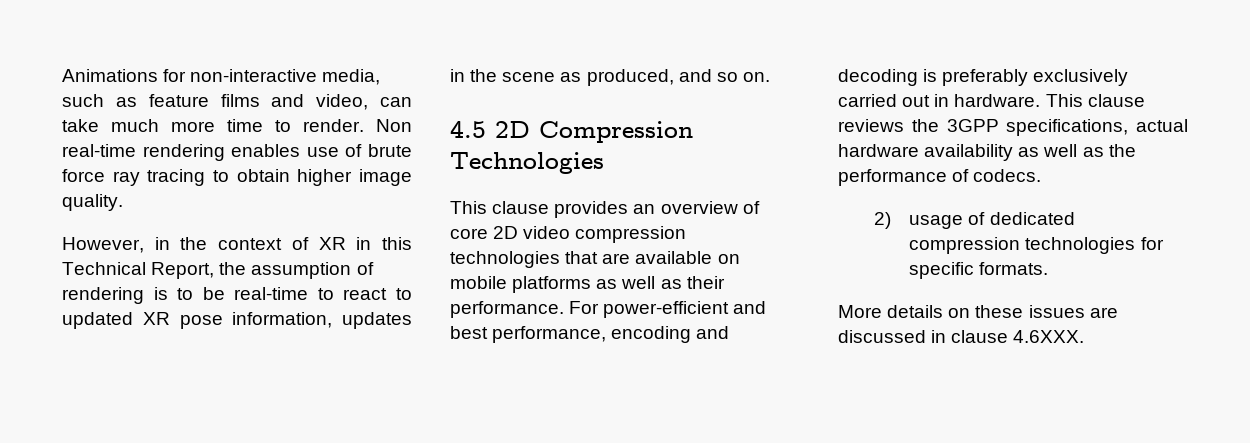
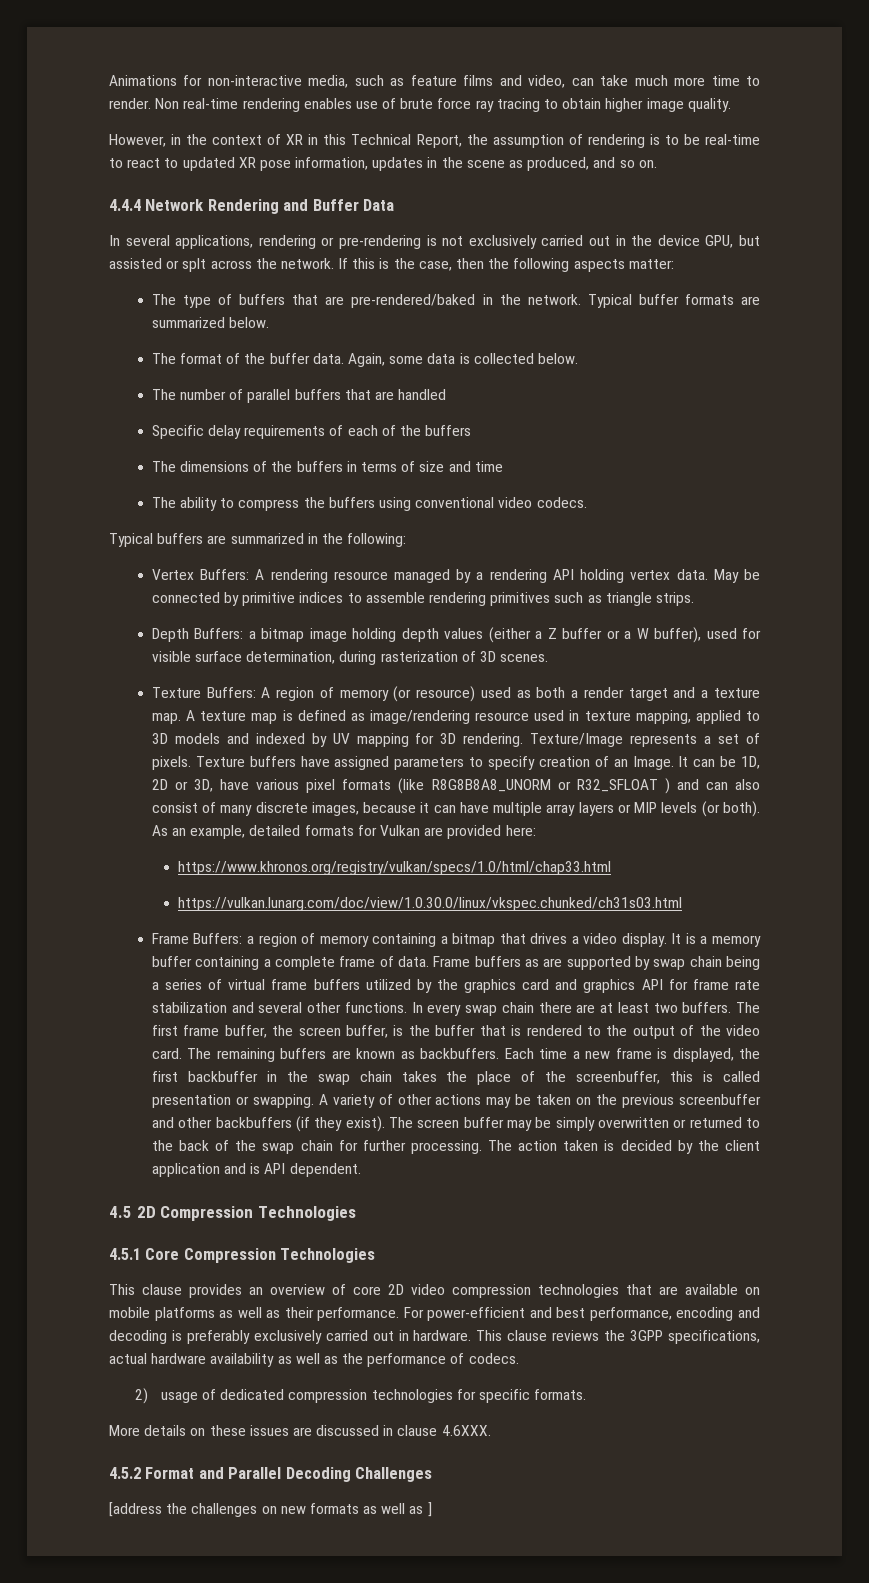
+ 4.4.4 Network Rendering and Buffer Data
+ In several applications, rendering or pre-rendering is not exclusively carried out in the device GPU, but assisted or splt across the network. If this is the case, then the following aspects matter:
+ The type of buffers that are pre-rendered/baked in the network. Typical buffer formats are summarized below.
+ The format of the buffer data. Again, some data is collected below.
+ The number of parallel buffers that are handled
+ Specific delay requirements of each of the buffers
+ The dimensions of the buffers in terms of size and time
+ The ability to compress the buffers using conventional video codecs.
+ Typical buffers are summarized in the following:
+ Vertex Buffers: A rendering resource managed by a rendering API holding vertex data. May be connected by primitive indices to assemble rendering primitives such as triangle strips.
+ Depth Buffers: a bitmap image holding depth values (either a Z buffer or a W buffer), used for visible surface determination, during rasterization of 3D scenes.
+ Texture Buffers: A region of memory (or resource) used as both a render target and a texture map. A texture map is defined as image/rendering resource used in texture mapping, applied to 3D models and indexed by UV mapping for 3D rendering. Texture/Image represents a set of pixels. Texture buffers have assigned parameters to specify creation of an Image. It can be 1D, 2D or 3D, have various pixel formats (like R8G8B8A8_UNORM or R32_SFLOAT ) and can also consist of many discrete images, because it can have multiple array layers or MIP levels (or both). As an example, detailed formats for Vulkan are provided here:
+ https://www.khronos.org/registry/vulkan/specs/1.0/html/chap33.html
+ https://vulkan.lunarg.com/doc/view/1.0.30.0/linux/vkspec.chunked/ch31s03.html
+ Frame Buffers: a region of memory containing a bitmap that drives a video display. It is a memory buffer containing a complete frame of data. Frame buffers as are supported by swap chain being a series of virtual frame buffers utilized by the graphics card and graphics API for frame rate stabilization and several other functions. In every swap chain there are at least two buffers. The first frame buffer, the screen buffer, is the buffer that is rendered to the output of the video card. The remaining buffers are known as backbuffers. Each time a new frame is displayed, the first backbuffer in the swap chain takes the place of the screenbuffer, this is called presentation or swapping. A variety of other actions may be taken on the previous screenbuffer and other backbuffers (if they exist). The screen buffer may be simply overwritten or returned to the back of the swap chain for further processing. The action taken is decided by the client application and is API dependent.
+ 4.5.1 Core Compression Technologies
+ 4.5.2 Format and Parallel Decoding Challenges
+ [address the challenges on new formats as well as ]

